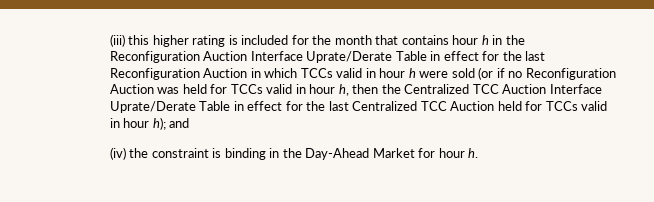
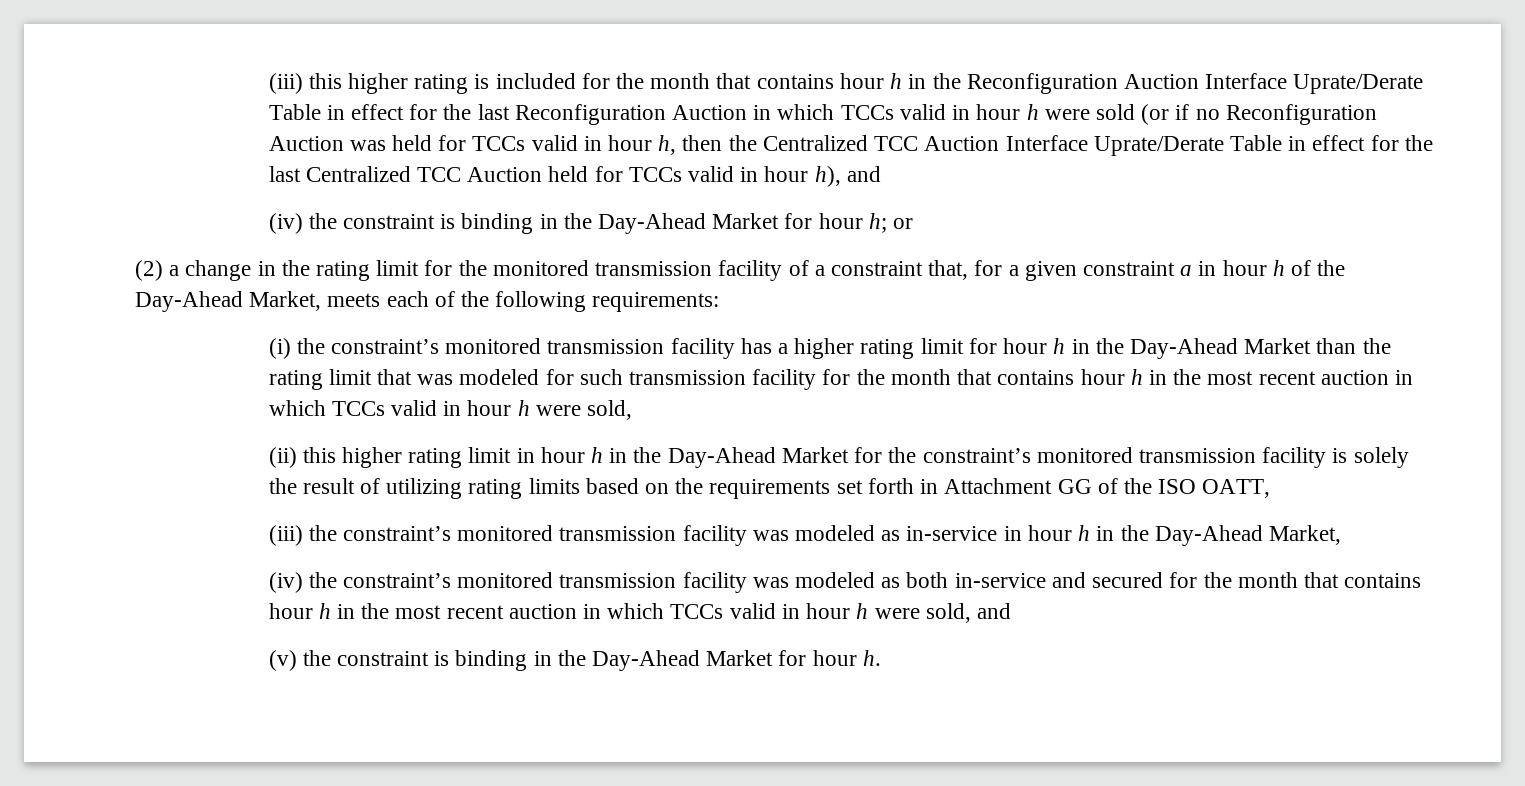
- (iii) this higher rating is included for the month that contains hour h in the Reconfiguration Auction Interface Uprate/Derate Table in effect for the last Reconfiguration Auction in which TCCs valid in hour h were sold (or if no Reconfiguration Auction was held for TCCs valid in hour h, then the Centralized TCC Auction Interface Uprate/Derate Table in effect for the last Centralized TCC Auction held for TCCs valid in hour h); and
+ (iii) this higher rating is included for the month that contains hour h in the Reconfiguration Auction Interface Uprate/Derate Table in effect for the last Reconfiguration Auction in which TCCs valid in hour h were sold (or if no Reconfiguration Auction was held for TCCs valid in hour h, then the Centralized TCC Auction Interface Uprate/Derate Table in effect for the last Centralized TCC Auction held for TCCs valid in hour h), and
- (iv) the constraint is binding in the Day-Ahead Market for hour h.
+ (iv) the constraint is binding in the Day-Ahead Market for hour h; or
+ (2) a change in the rating limit for the monitored transmission facility of a constraint that, for a given constraint a in hour h of the Day-Ahead Market, meets each of the following requirements:
+ (i) the constraint’s monitored transmission facility has a higher rating limit for hour h in the Day-Ahead Market than the rating limit that was modeled for such transmission facility for the month that contains hour h in the most recent auction in which TCCs valid in hour h were sold,
+ (ii) this higher rating limit in hour h in the Day-Ahead Market for the constraint’s monitored transmission facility is solely the result of utilizing rating limits based on the requirements set forth in Attachment GG of the ISO OATT,
+ (iii) the constraint’s monitored transmission facility was modeled as in-service in hour h in the Day-Ahead Market,
+ (iv) the constraint’s monitored transmission facility was modeled as both in-service and secured for the month that contains hour h in the most recent auction in which TCCs valid in hour h were sold, and
+ (v) the constraint is binding in the Day-Ahead Market for hour h.

